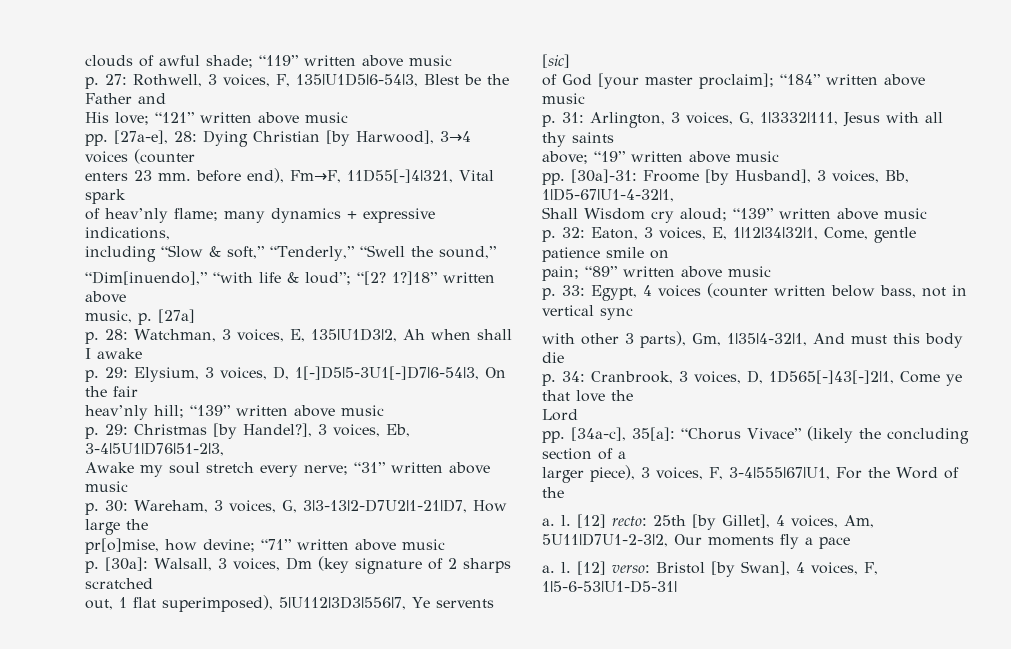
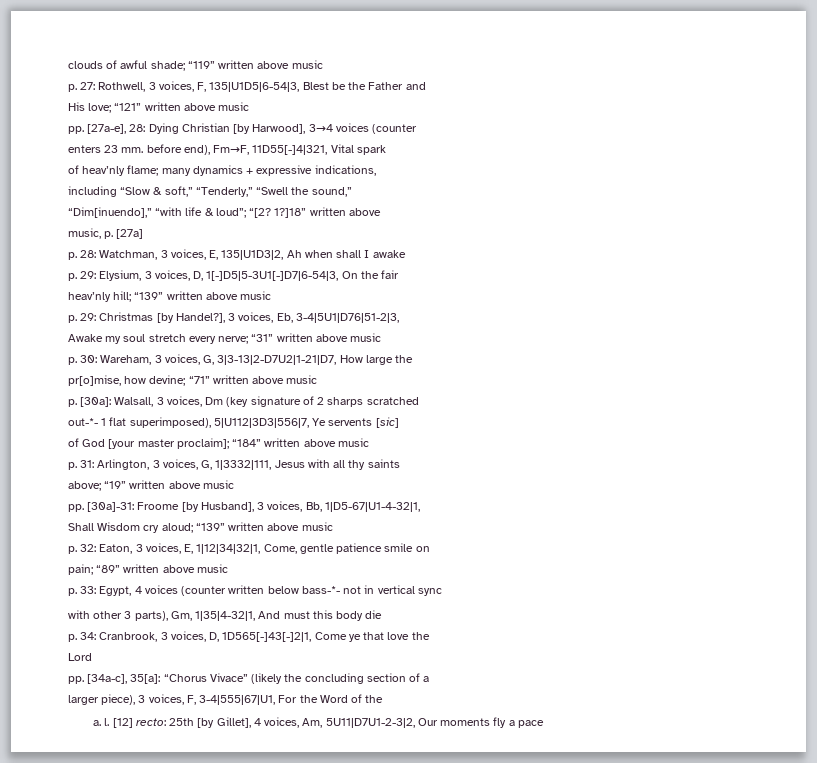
- out, 1 flat superimposed), 5|U112|3D3|556|7, Ye servents [sic]
+ out-*- 1 flat superimposed), 5|U112|3D3|556|7, Ye servents [sic]
- p. 33: Egypt, 4 voices (counter written below bass, not in vertical sync
+ p. 33: Egypt, 4 voices (counter written below bass-*- not in vertical sync
- a. l. [12] verso: Bristol [by Swan], 4 voices, F, 1|5-6-53|U1-D5-31|

